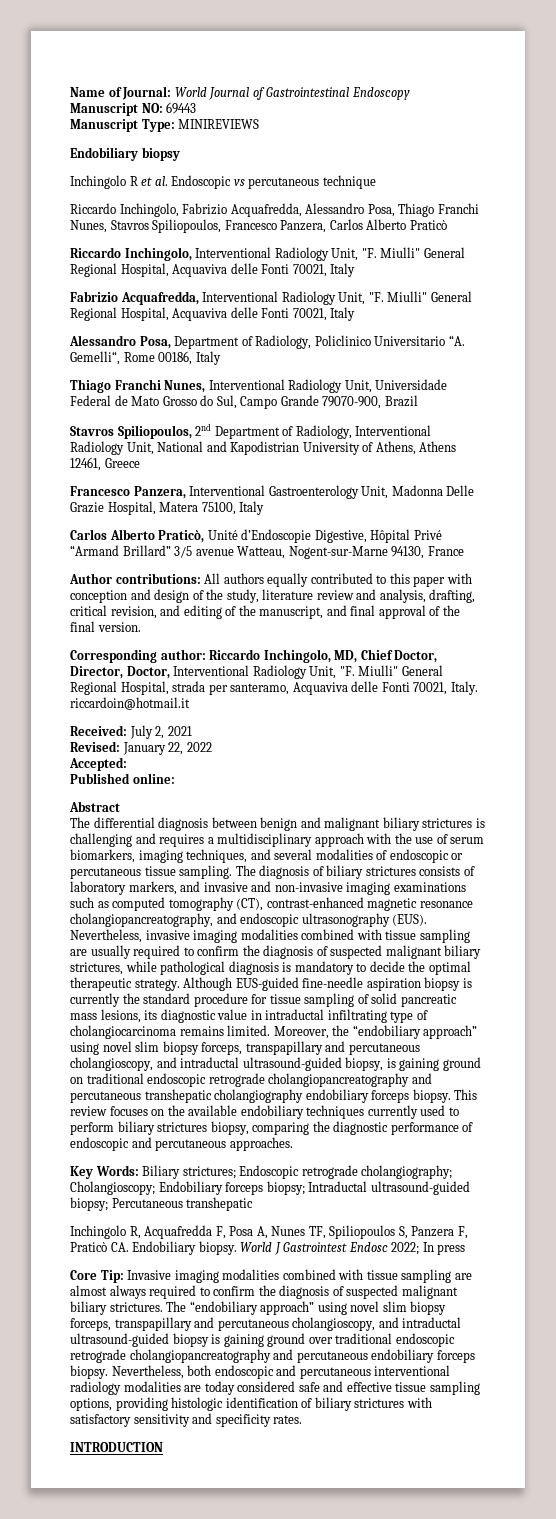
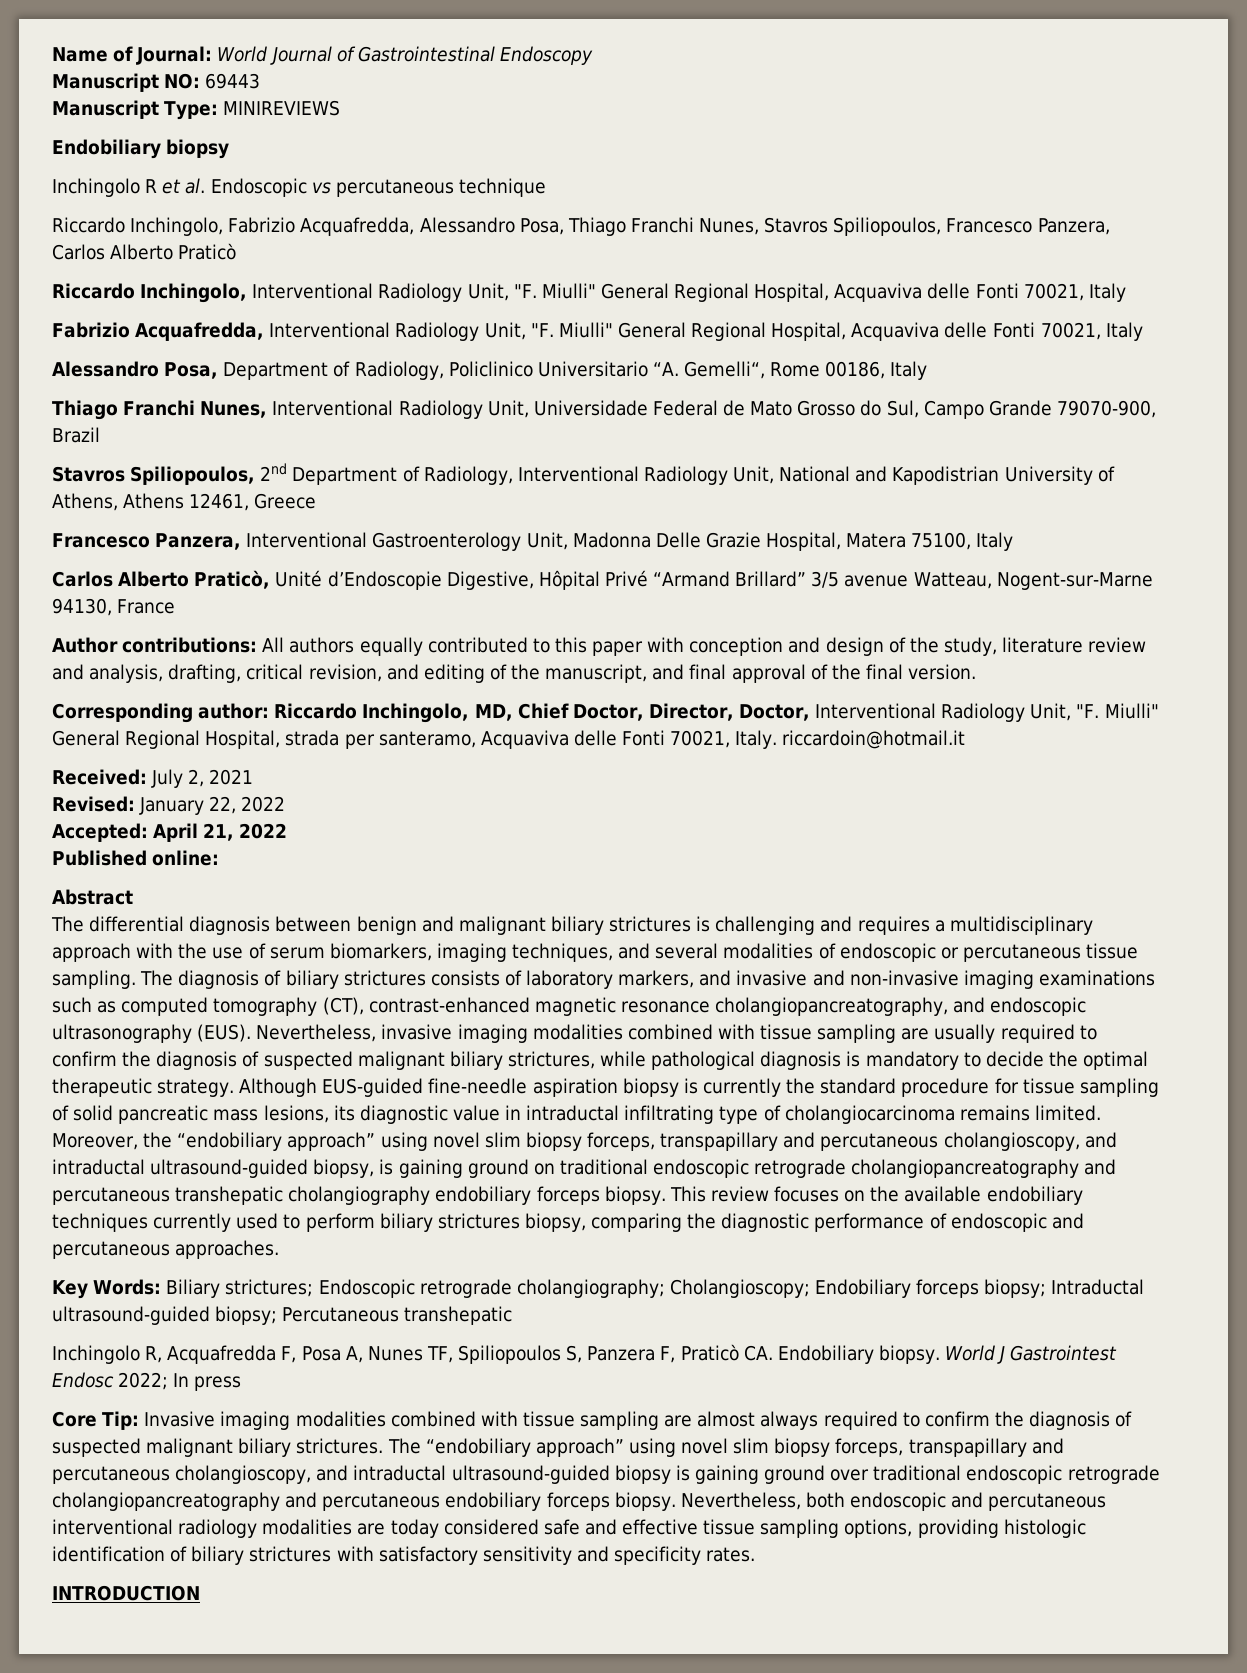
- Accepted:
+ Accepted: April 21, 2022

